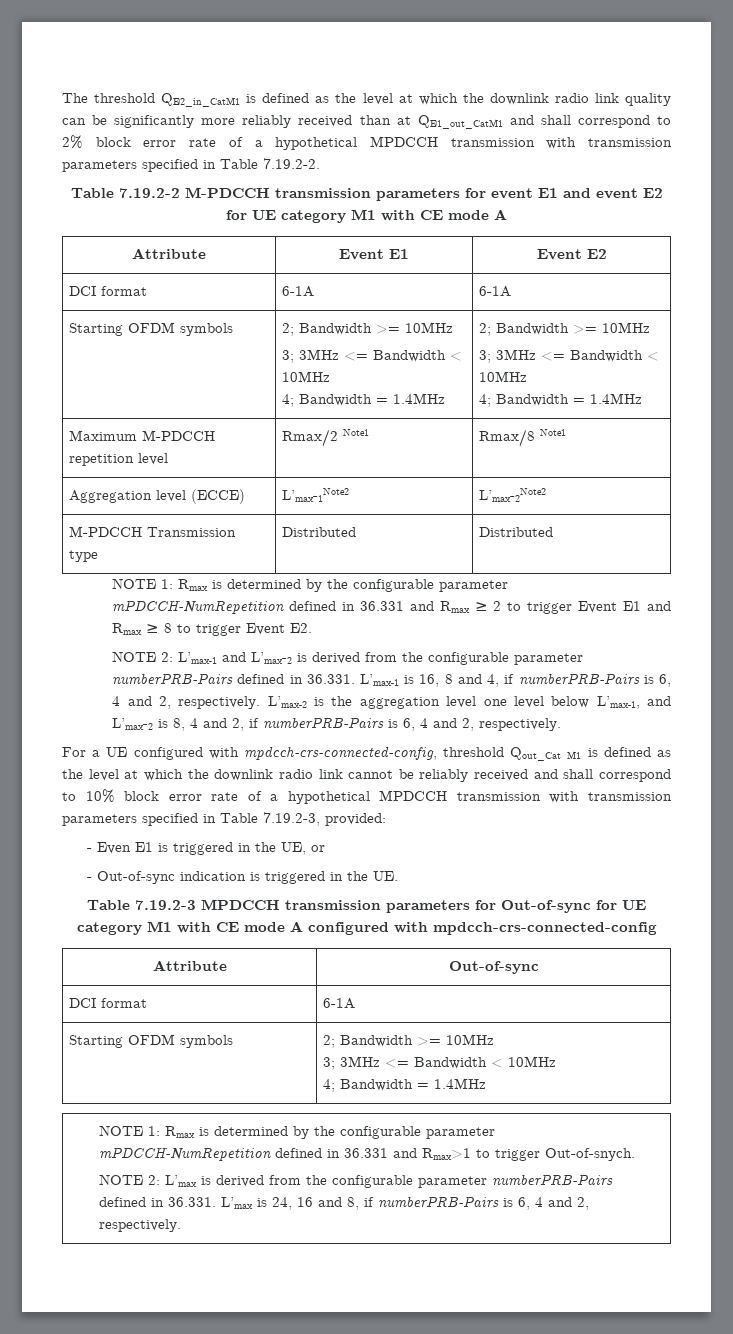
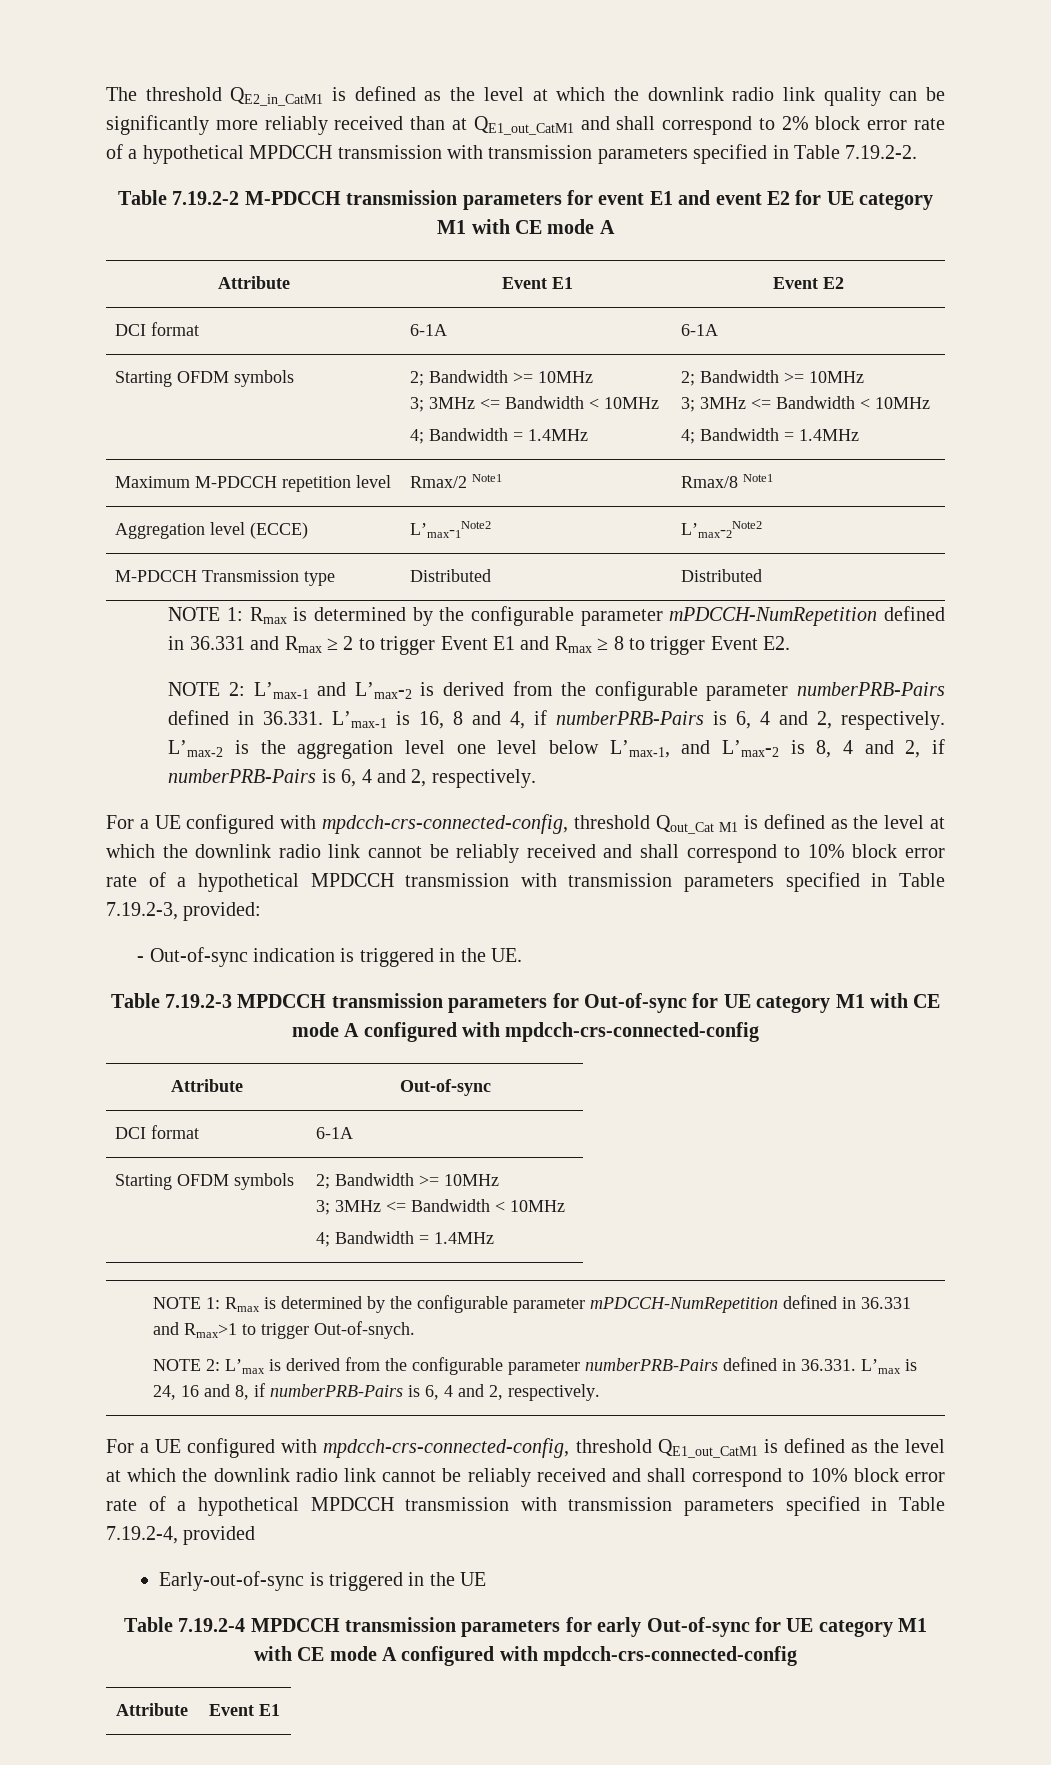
- - Even E1 is triggered in the UE, or
+ For a UE configured with mpdcch-crs-connected-config, threshold QE1_out_CatM1 is defined as the level at which the downlink radio link cannot be reliably received and shall correspond to 10% block error rate of a hypothetical MPDCCH transmission with transmission parameters specified in Table 7.19.2-4, provided
+ Early-out-of-sync is triggered in the UE
+ Table 7.19.2-4 MPDCCH transmission parameters for early Out-of-sync for UE category M1 with CE mode A configured with mpdcch-crs-connected-config
+ Attribute | Event E1

